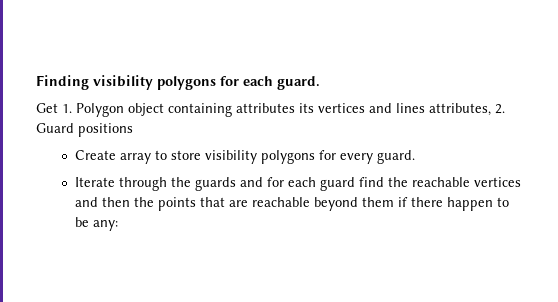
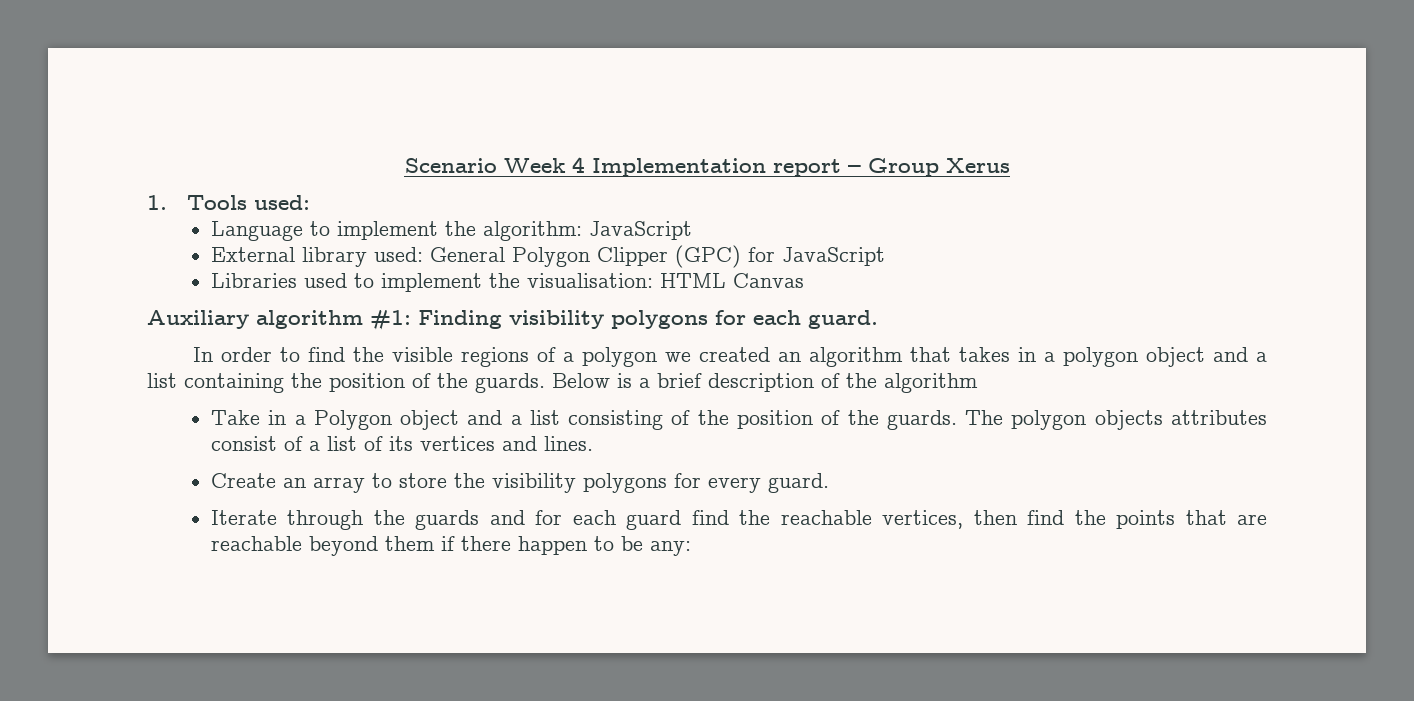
- Finding visibility polygons for each guard.
+ Scenario Week 4 Implementation report – Group Xerus
+ 1. Tools used:
+ Language to implement the algorithm: JavaScript
+ External library used: General Polygon Clipper (GPC) for JavaScript
+ Libraries used to implement the visualisation: HTML Canvas
+ Auxiliary algorithm #1: Finding visibility polygons for each guard.
- Get 1. Polygon object containing attributes its vertices and lines attributes, 2. Guard positions
+ In order to find the visible regions of a polygon we created an algorithm that takes in a polygon object and a list containing the position of the guards. Below is a brief description of the algorithm
+ Take in a Polygon object and a list consisting of the position of the guards. The polygon objects attributes consist of a list of its vertices and lines.
- Create array to store visibility polygons for every guard.
+ Create an array to store the visibility polygons for every guard.
- Iterate through the guards and for each guard find the reachable vertices and then the points that are reachable beyond them if there happen to be any:
+ Iterate through the guards and for each guard find the reachable vertices, then find the points that are reachable beyond them if there happen to be any:

